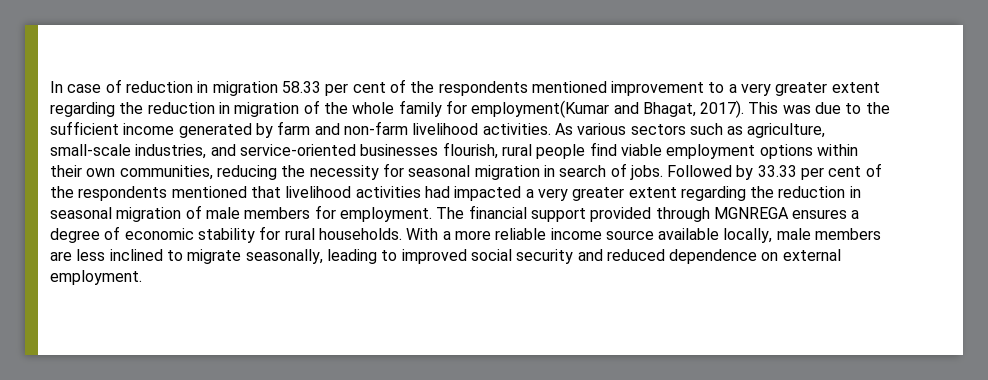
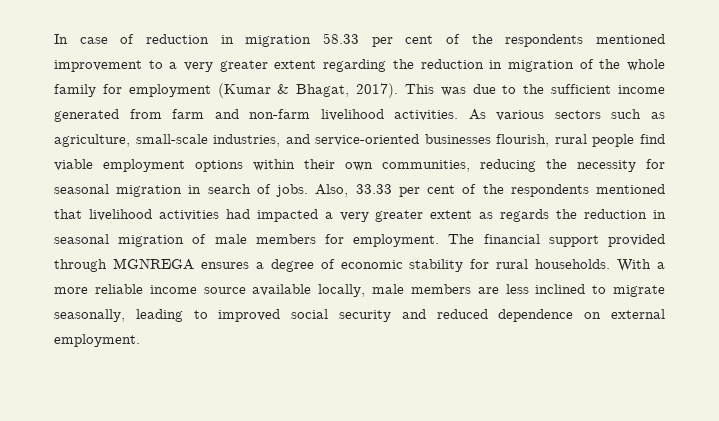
- In case of reduction in migration 58.33 per cent of the respondents mentioned improvement to a very greater extent regarding the reduction in migration of the whole family for employment(Kumar and Bhagat, 2017).
+ In case of reduction in migration 58.33 per cent of the respondents mentioned improvement to a very greater extent regarding the reduction in migration of the whole family for employment (Kumar & Bhagat, 2017).
- This was due to the sufficient income generated by farm and non-farm livelihood activities.
+ This was due to the sufficient income generated from farm and non-farm livelihood activities.
- Followed by 33.33 per cent of the respondents mentioned that livelihood activities had impacted a very greater extent regarding the reduction in seasonal migration of male members for employment.
+ Also, 33.33 per cent of the respondents mentioned that livelihood activities had impacted a very greater extent as regards the reduction in seasonal migration of male members for employment.

